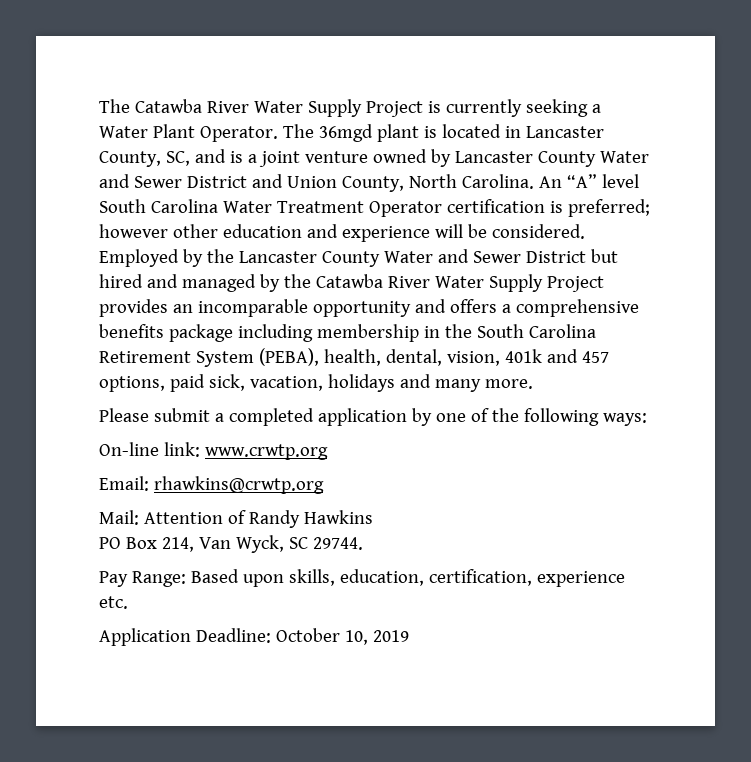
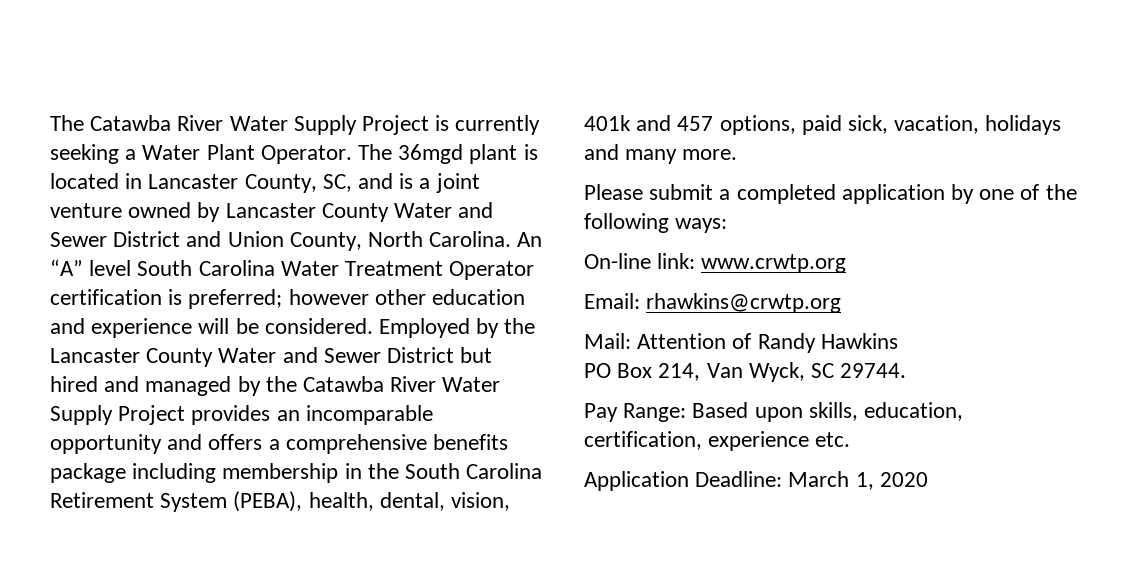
- Application Deadline: October 10, 2019
+ Application Deadline: March 1, 2020

